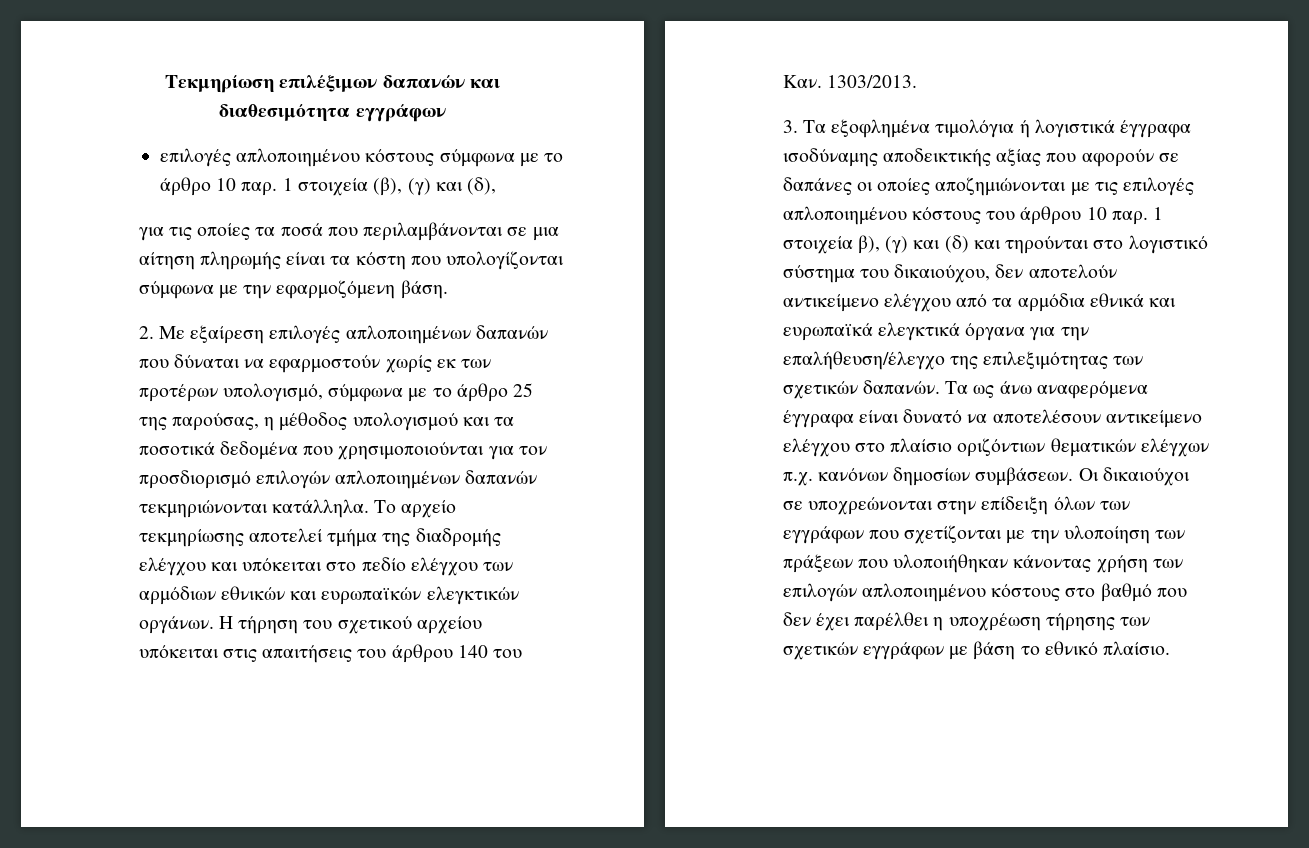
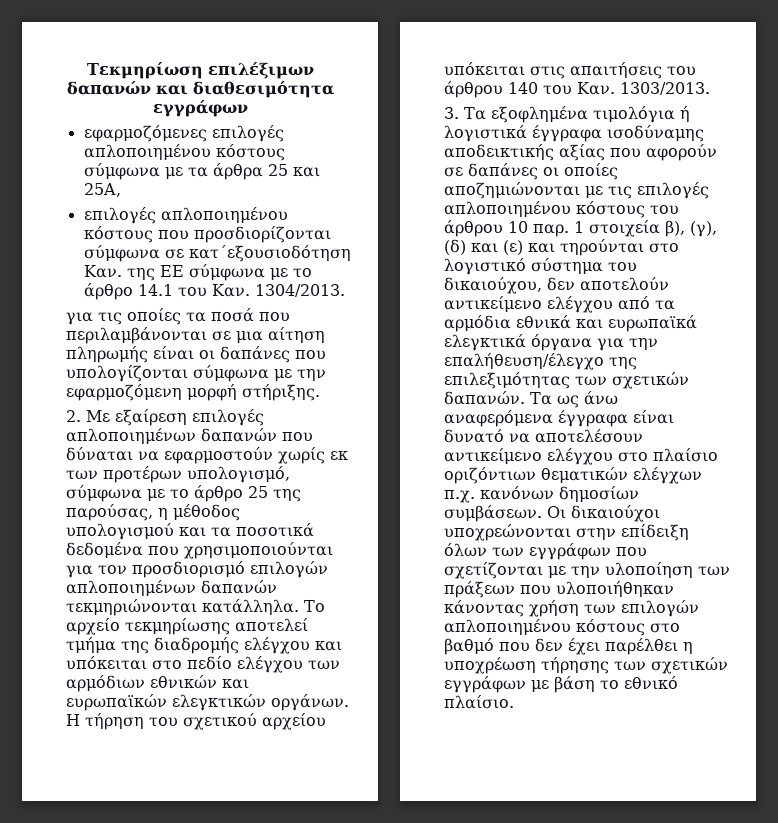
- επιλογές απλοποιημένου κόστους σύμφωνα με το άρθρο 10 παρ. 1 στοιχεία (β), (γ) και (δ),
+ εφαρμοζόμενες επιλογές απλοποιημένου κόστους σύμφωνα με τα άρθρα 25 και 25Α,
+ επιλογές απλοποιημένου κόστους που προσδιορίζονται σύμφωνα σε κατ΄εξουσιοδότηση Καν. της ΕΕ σύμφωνα με το άρθρο 14.1 του Καν. 1304/2013.
- για τις οποίες τα ποσά που περιλαμβάνονται σε μια αίτηση πληρωμής είναι τα κόστη που υπολογίζονται σύμφωνα με την εφαρμοζόμενη βάση.
+ για τις οποίες τα ποσά που περιλαμβάνονται σε μια αίτηση πληρωμής είναι οι δαπάνες που υπολογίζονται σύμφωνα με την εφαρμοζόμενη μορφή στήριξης.
- 1 στοιχεία β), (γ) και (δ) και τηρούνται στο λογιστικό σύστημα του δικαιούχου, δεν αποτελούν αντικείμενο ελέγχου από τα αρμόδια εθνικά και ευρωπαϊκά ελεγκτικά όργανα για την επαλήθευση/έλεγχο της επιλεξιμότητας των σχετικών δαπανών.
+ 1 στοιχεία β), (γ), (δ) και (ε) και τηρούνται στο λογιστικό σύστημα του δικαιούχου, δεν αποτελούν αντικείμενο ελέγχου από τα αρμόδια εθνικά και ευρωπαϊκά ελεγκτικά όργανα για την επαλήθευση/έλεγχο της επιλεξιμότητας των σχετικών δαπανών.
- Οι δικαιούχοι σε υποχρεώνονται στην επίδειξη όλων των εγγράφων που σχετίζονται με την υλοποίηση των πράξεων που υλοποιήθηκαν κάνοντας χρήση των επιλογών απλοποιημένου κόστους στο βαθμό που δεν έχει παρέλθει η υποχρέωση τήρησης των σχετικών εγγράφων με βάση το εθνικό πλαίσιο.
+ Οι δικαιούχοι υποχρεώνονται στην επίδειξη όλων των εγγράφων που σχετίζονται με την υλοποίηση των πράξεων που υλοποιήθηκαν κάνοντας χρήση των επιλογών απλοποιημένου κόστους στο βαθμό που δεν έχει παρέλθει η υποχρέωση τήρησης των σχετικών εγγράφων με βάση το εθνικό πλαίσιο.

